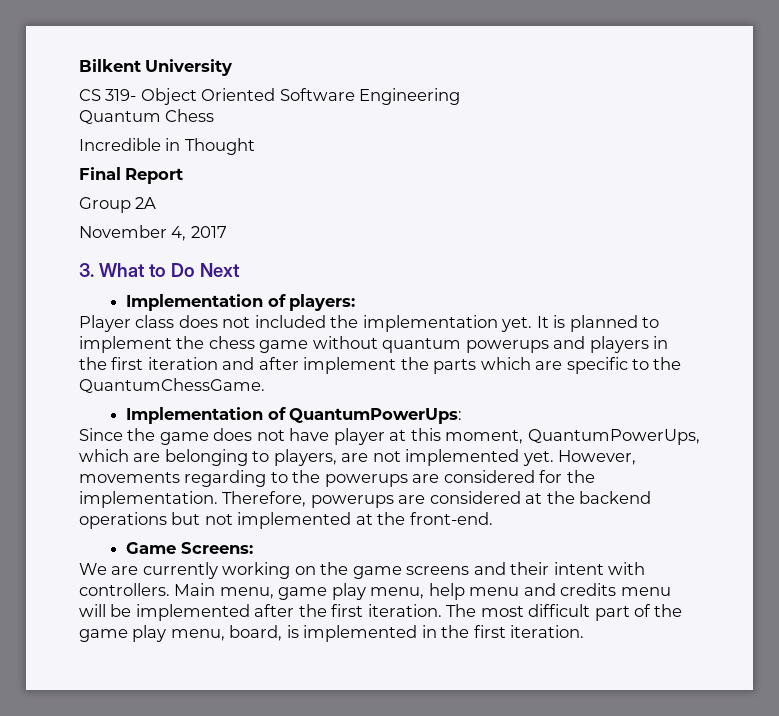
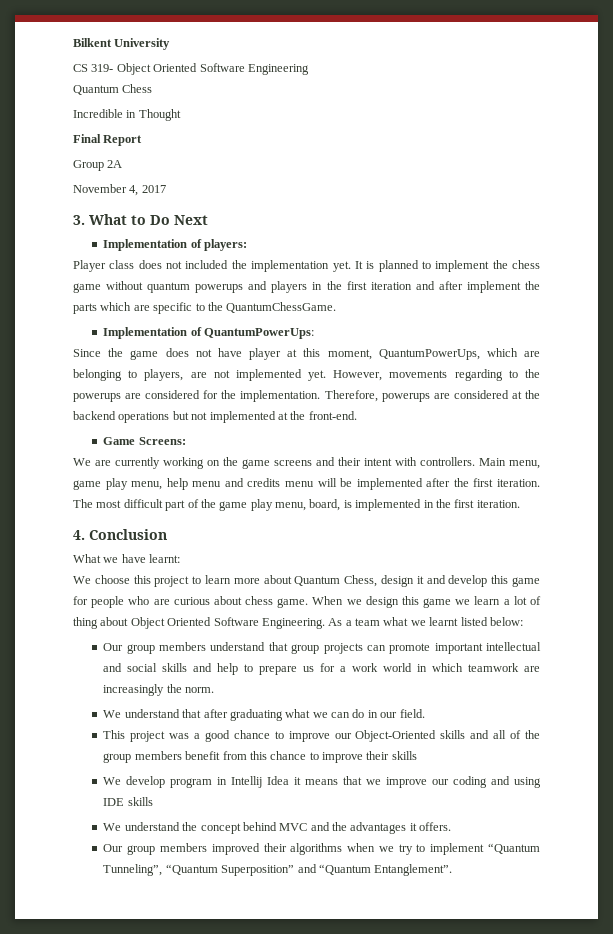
+ 4. Conclusion
+ What we have learnt:
+ We choose this project to learn more about Quantum Chess, design it and develop this game for people who are curious about chess game. When we design this game we learn a lot of thing about Object Oriented Software Engineering. As a team what we learnt listed below:
+ Our group members understand that group projects can promote important intellectual and social skills and help to prepare us for a work world in which teamwork are increasingly the norm.
+ We understand that after graduating what we can do in our field.
+ This project was a good chance to improve our Object-Oriented skills and all of the group members benefit from this chance to improve their skills
+ We develop program in Intellij Idea it means that we improve our coding and using IDE skills
+ We understand the concept behind MVC and the advantages it offers.
+ Our group members improved their algorithms when we try to implement “Quantum Tunneling”, “Quantum Superposition” and “Quantum Entanglement”.

